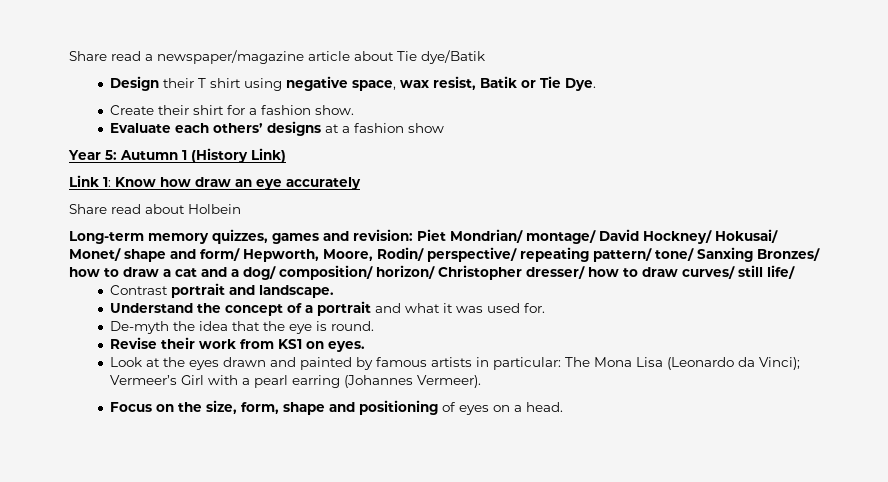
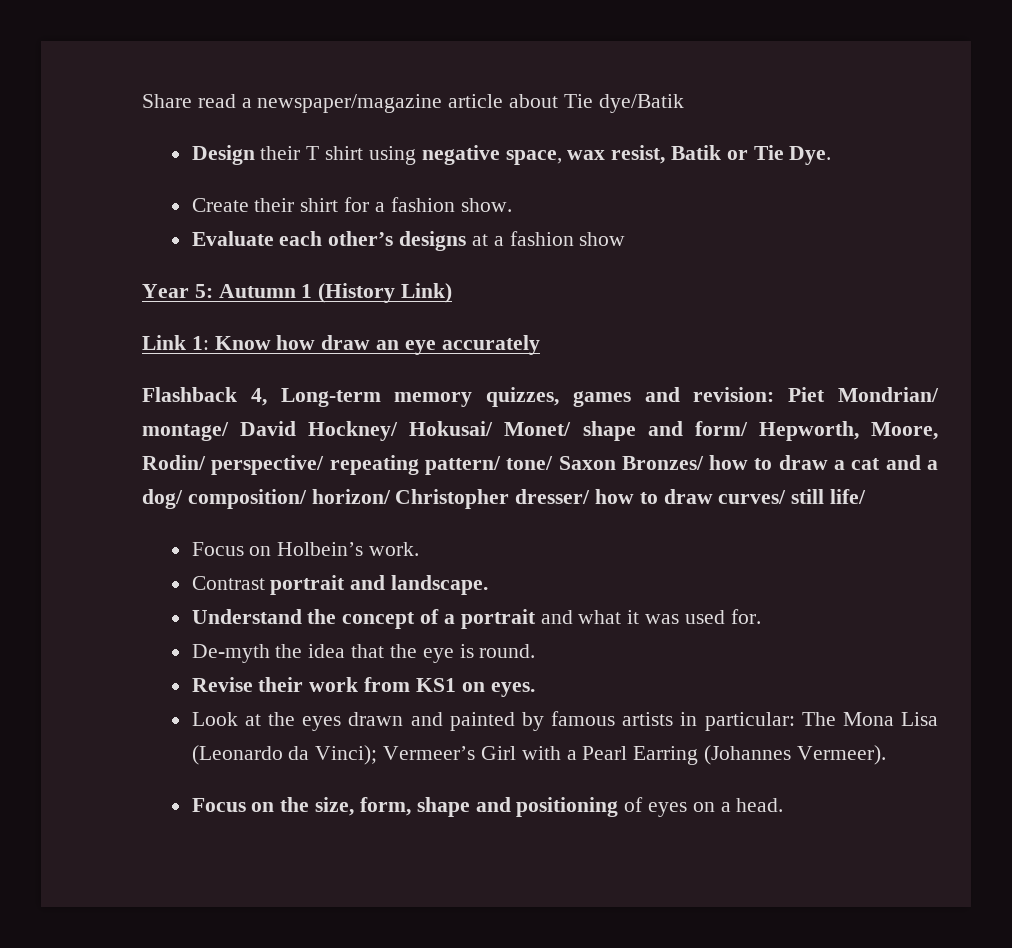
- Evaluate each others’ designs at a fashion show
+ Evaluate each other’s designs at a fashion show
- Share read about Holbein
- Long-term memory quizzes, games and revision: Piet Mondrian/ montage/ David Hockney/ Hokusai/ Monet/ shape and form/ Hepworth, Moore, Rodin/ perspective/ repeating pattern/ tone/ Sanxing Bronzes/ how to draw a cat and a dog/ composition/ horizon/ Christopher dresser/ how to draw curves/ still life/
+ Flashback 4, Long-term memory quizzes, games and revision: Piet Mondrian/ montage/ David Hockney/ Hokusai/ Monet/ shape and form/ Hepworth, Moore, Rodin/ perspective/ repeating pattern/ tone/ Saxon Bronzes/ how to draw a cat and a dog/ composition/ horizon/ Christopher dresser/ how to draw curves/ still life/
+ Focus on Holbein’s work.
- Look at the eyes drawn and painted by famous artists in particular: The Mona Lisa (Leonardo da Vinci); Vermeer’s Girl with a pearl earring (Johannes Vermeer).
+ Look at the eyes drawn and painted by famous artists in particular: The Mona Lisa (Leonardo da Vinci); Vermeer’s Girl with a Pearl Earring (Johannes Vermeer).

